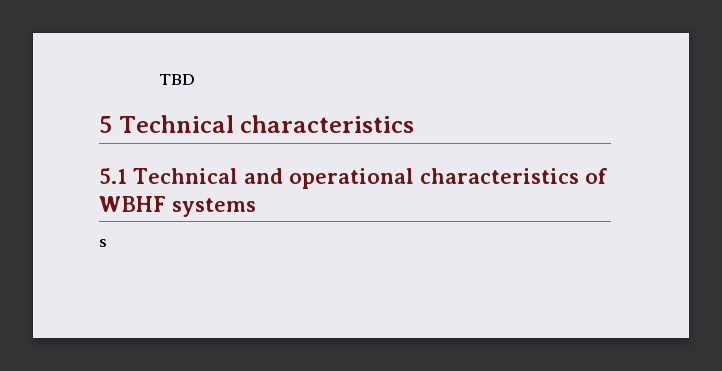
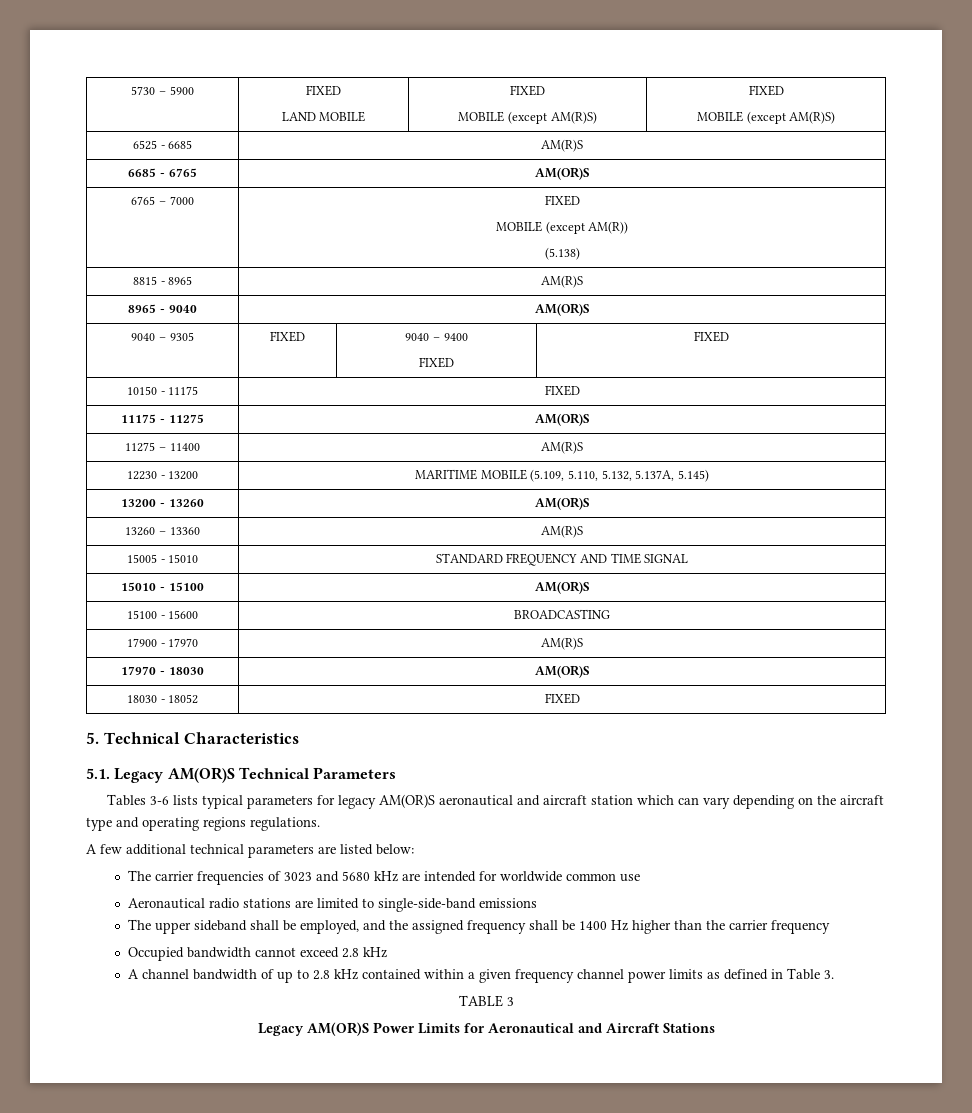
- TBD
- 5 Technical characteristics
- 5.1 Technical and operational characteristics of WBHF systems
- s
+ 5730 – 5900 | FIXED
+ LAND MOBILE | FIXED
+ MOBILE (except AM(R)S) | FIXED
+ MOBILE (except AM(R)S)
+ 6525 - 6685 | AM(R)S
+ 6685 - 6765 | AM(OR)S
+ 6765 – 7000 | FIXED
+ MOBILE (except AM(R))
+ (5.138)
+ 8815 - 8965 | AM(R)S
+ 8965 - 9040 | AM(OR)S
+ 9040 – 9305 | FIXED | 9040 – 9400
+ FIXED | FIXED
+ 10150 - 11175 | FIXED
+ 11175 - 11275 | AM(OR)S
+ 11275 – 11400 | AM(R)S
+ 12230 - 13200 | MARITIME MOBILE (5.109, 5.110, 5.132, 5.137A, 5.145)
+ 13200 - 13260 | AM(OR)S
+ 13260 – 13360 | AM(R)S
+ 15005 - 15010 | STANDARD FREQUENCY AND TIME SIGNAL
+ 15010 - 15100 | AM(OR)S
+ 15100 - 15600 | BROADCASTING
+ 17900 - 17970 | AM(R)S
+ 17970 - 18030 | AM(OR)S
+ 18030 - 18052 | FIXED
+ 5. Technical Characteristics
+ 5.1. Legacy AM(OR)S Technical Parameters
+ Tables 3-6 lists typical parameters for legacy AM(OR)S aeronautical and aircraft station which can vary depending on the aircraft type and operating regions regulations.
+ A few additional technical parameters are listed below:
+ The carrier frequencies of 3023 and 5680 kHz are intended for worldwide common use
+ Aeronautical radio stations are limited to single-side-band emissions
+ The upper sideband shall be employed, and the assigned frequency shall be 1400 Hz higher than the carrier frequency
+ Occupied bandwidth cannot exceed 2.8 kHz
+ A channel bandwidth of up to 2.8 kHz contained within a given frequency channel power limits as defined in Table 3.
+ TABLE 3
+ Legacy AM(OR)S Power Limits for Aeronautical and Aircraft Stations

